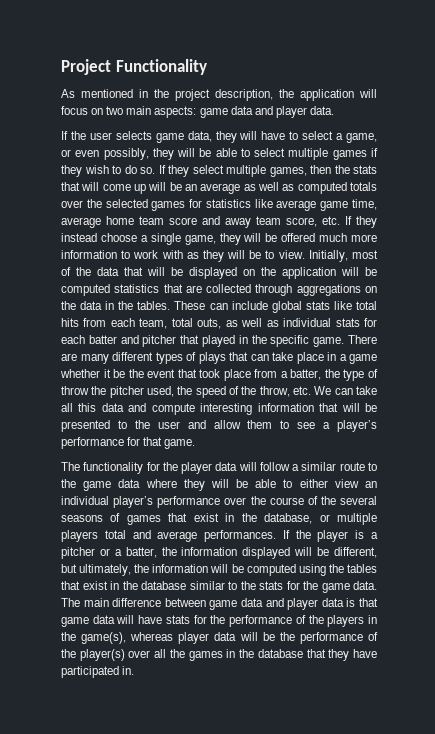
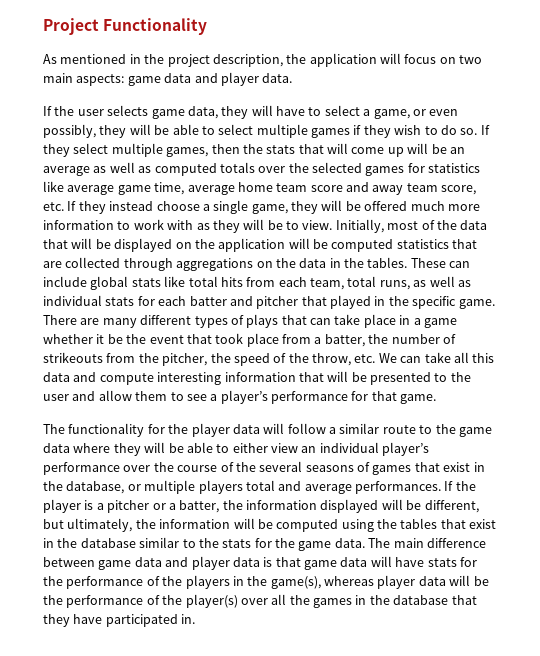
- These can include global stats like total hits from each team, total outs, as well as individual stats for each batter and pitcher that played in the specific game.
+ These can include global stats like total hits from each team, total runs, as well as individual stats for each batter and pitcher that played in the specific game.
- There are many different types of plays that can take place in a game whether it be the event that took place from a batter, the type of throw the pitcher used, the speed of the throw, etc. We can take all this data and compute interesting information that will be presented to the user and allow them to see a player’s performance for that game.
+ There are many different types of plays that can take place in a game whether it be the event that took place from a batter, the number of strikeouts from the pitcher, the speed of the throw, etc. We can take all this data and compute interesting information that will be presented to the user and allow them to see a player’s performance for that game.

